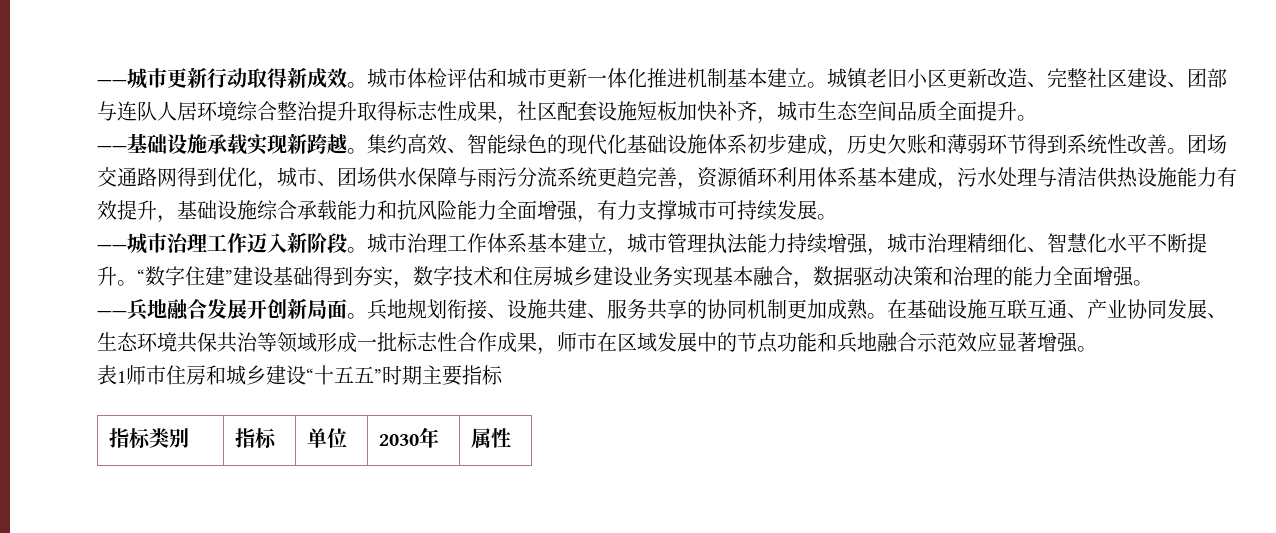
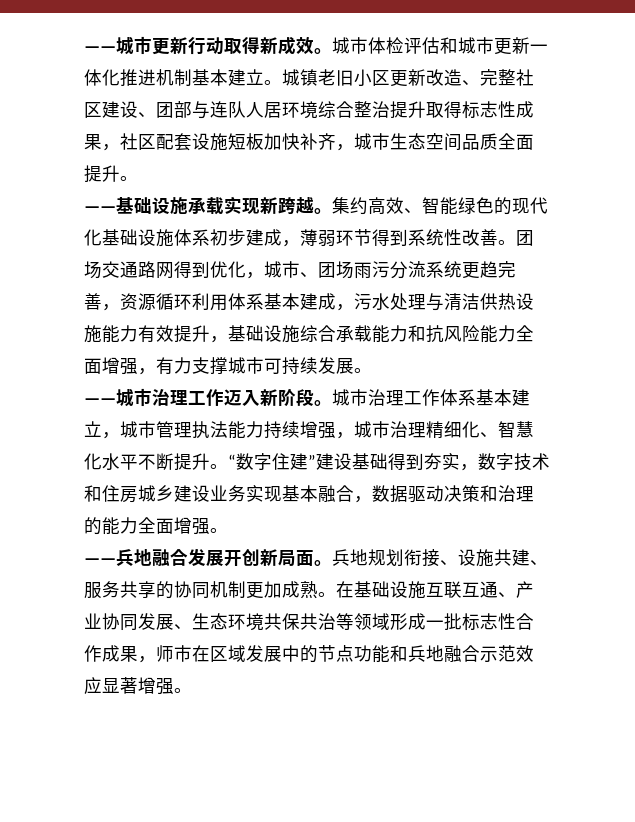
- 集约高效、智能绿色的现代化基础设施体系初步建成，历史欠账和薄弱环节得到系统性改善。
+ 集约高效、智能绿色的现代化基础设施体系初步建成，薄弱环节得到系统性改善。
- 团场交通路网得到优化，城市、团场供水保障与雨污分流系统更趋完善，资源循环利用体系基本建成，污水处理与清洁供热设施能力有效提升，基础设施综合承载能力和抗风险能力全面增强，有力支撑城市可持续发展。
+ 团场交通路网得到优化，城市、团场雨污分流系统更趋完善，资源循环利用体系基本建成，污水处理与清洁供热设施能力有效提升，基础设施综合承载能力和抗风险能力全面增强，有力支撑城市可持续发展。
- 表1师市住房和城乡建设“十五五”时期主要指标
- 指标类别 | 指标 | 单位 | 2030年 | 属性

